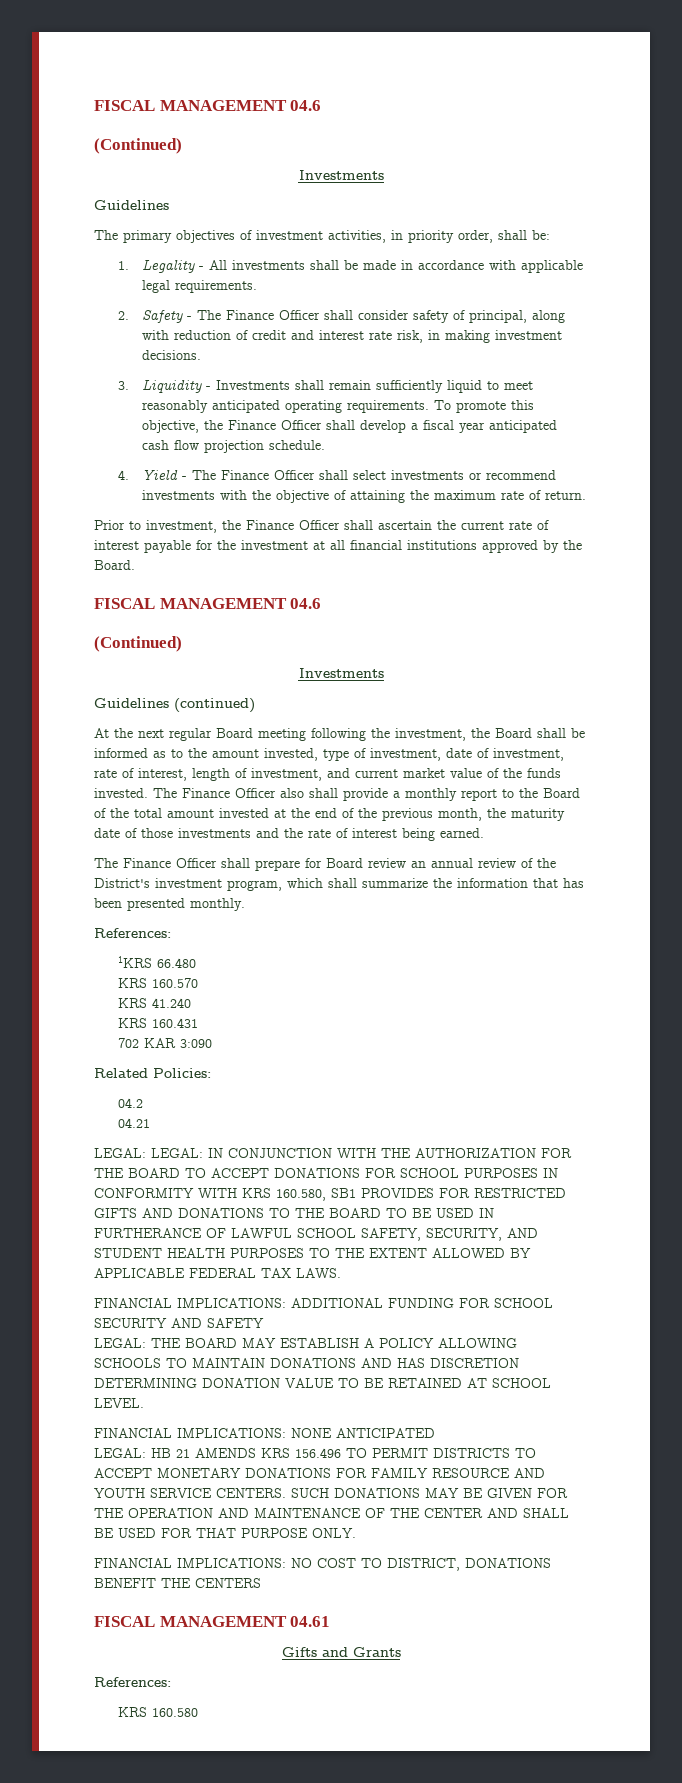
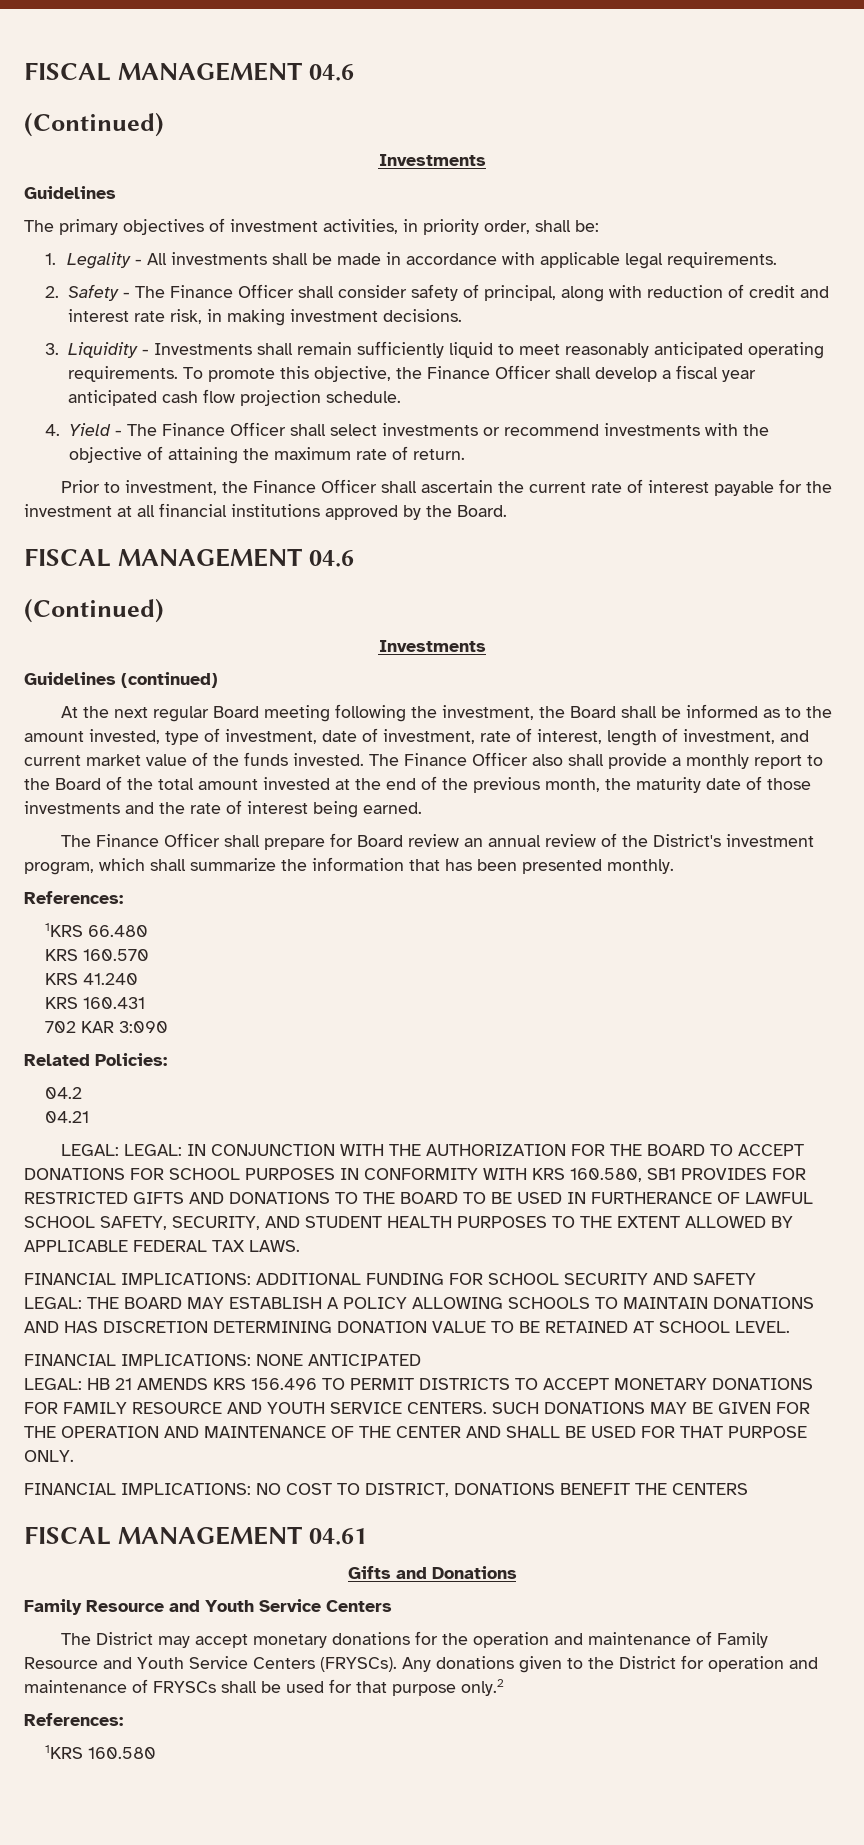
- Gifts and Grants
+ Gifts and Donations
+ Family Resource and Youth Service Centers
+ The District may accept monetary donations for the operation and maintenance of Family Resource and Youth Service Centers (FRYSCs). Any donations given to the District for operation and maintenance of FRYSCs shall be used for that purpose only.2
  References:
- KRS 160.580
+ 1KRS 160.580

